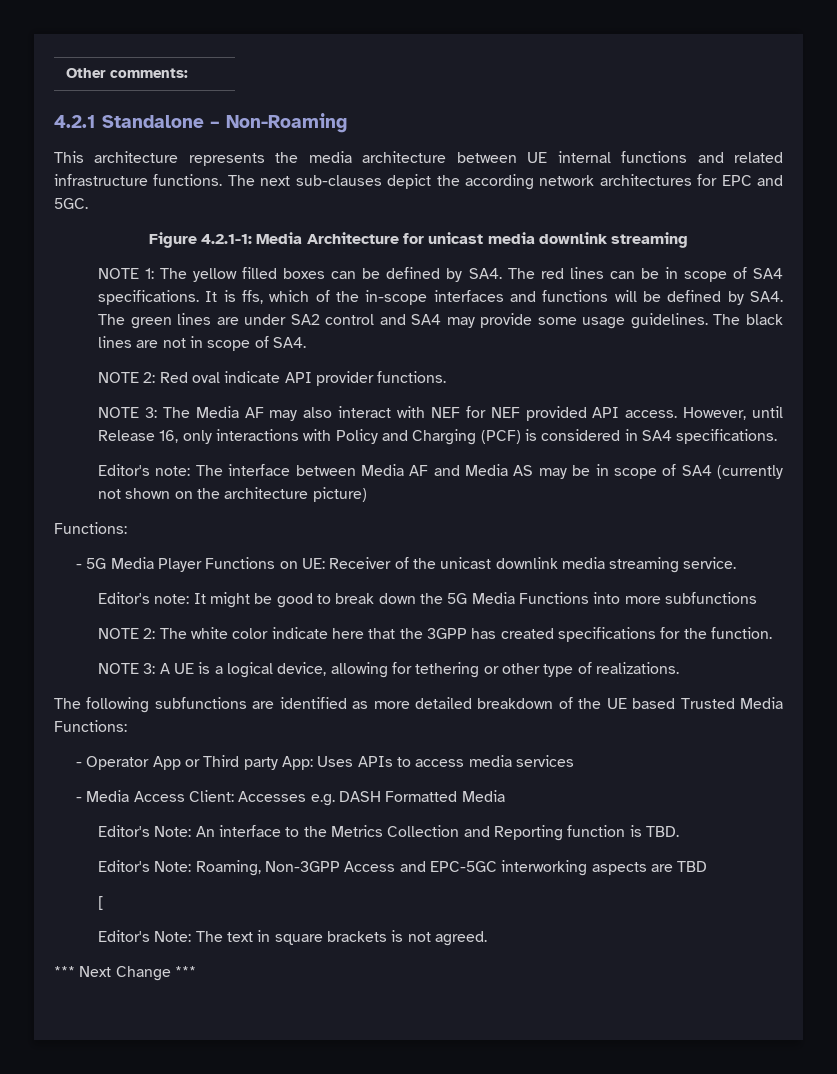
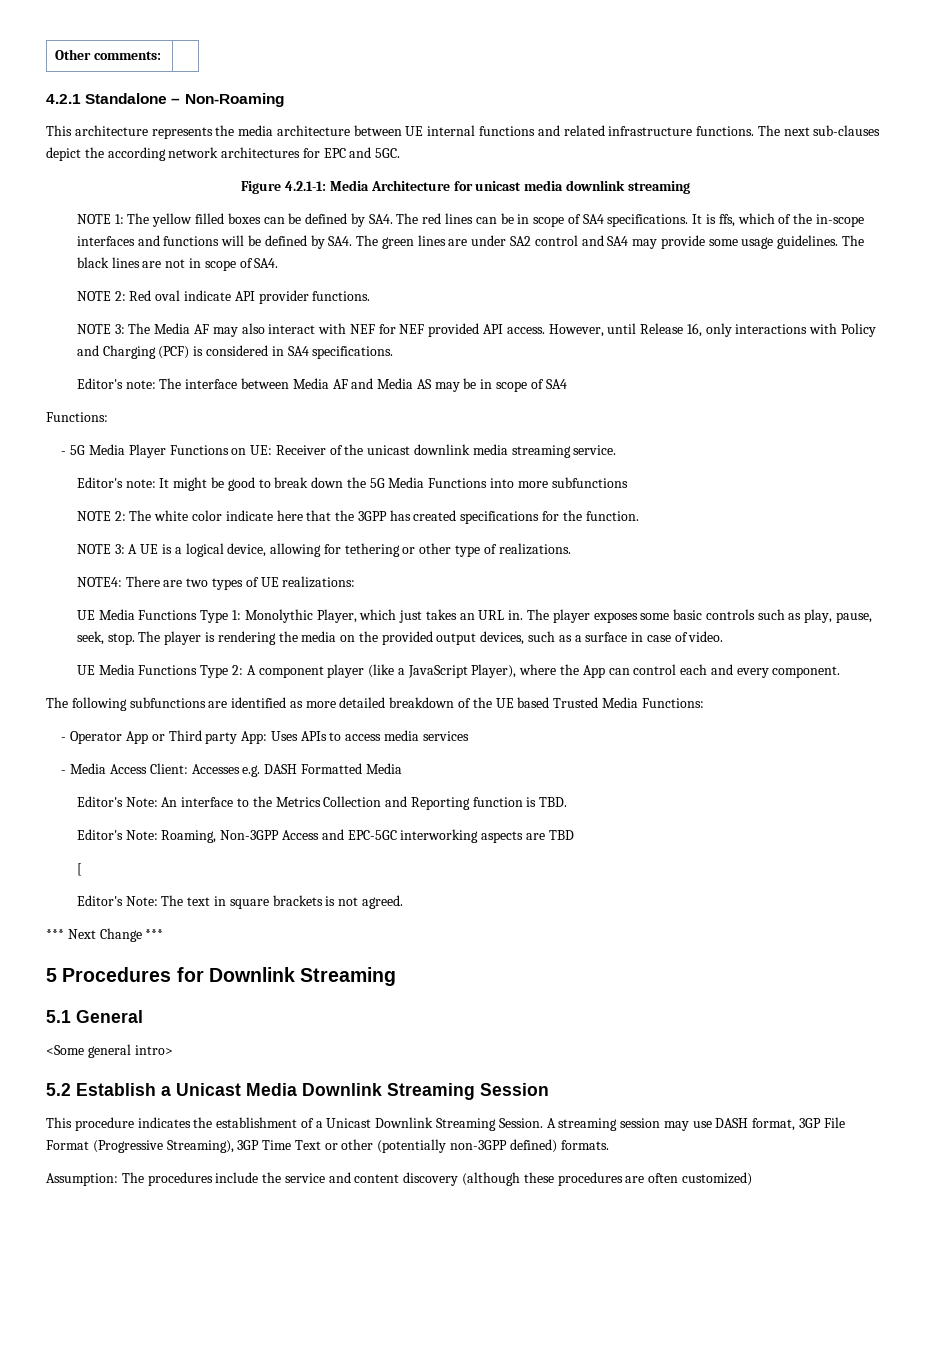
- Editor's note: The interface between Media AF and Media AS may be in scope of SA4 (currently not shown on the architecture picture)
+ Editor's note: The interface between Media AF and Media AS may be in scope of SA4
+ NOTE4: There are two types of UE realizations:
+ UE Media Functions Type 1: Monolythic Player, which just takes an URL in. The player exposes some basic controls such as play, pause, seek, stop. The player is rendering the media on the provided output devices, such as a surface in case of video.
+ UE Media Functions Type 2: A component player (like a JavaScript Player), where the App can control each and every component.
+ 5 Procedures for Downlink Streaming
+ 5.1 General
+ <Some general intro>
+ 5.2 Establish a Unicast Media Downlink Streaming Session
+ This procedure indicates the establishment of a Unicast Downlink Streaming Session. A streaming session may use DASH format, 3GP File Format (Progressive Streaming), 3GP Time Text or other (potentially non-3GPP defined) formats.
+ Assumption: The procedures include the service and content discovery (although these procedures are often customized)

